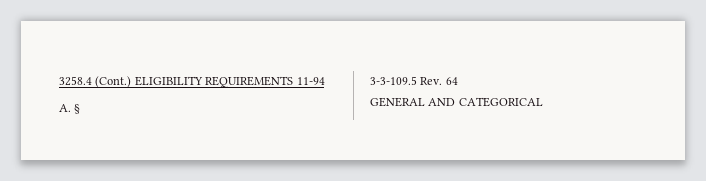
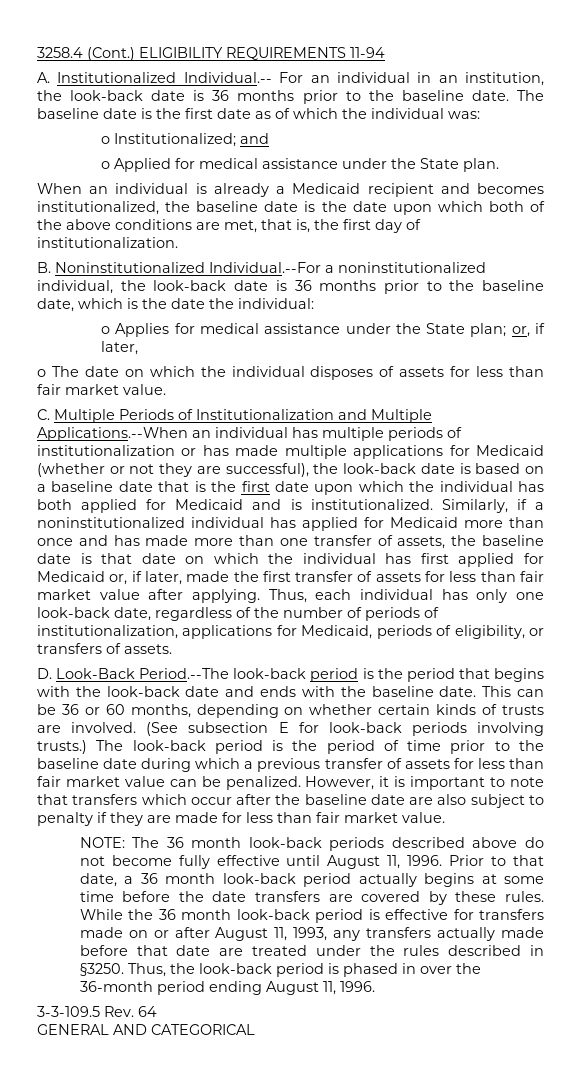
- A. §
+ A. Institutionalized Individual.-- For an individual in an institution, the look-back date is 36 months prior to the baseline date. The baseline date is the first date as of which the individual was:
+ o Institutionalized; and
+ o Applied for medical assistance under the State plan.
+ When an individual is already a Medicaid recipient and becomes institutionalized, the baseline date is the date upon which both of the above conditions are met, that is, the first day of institutionalization.
+ B. Noninstitutionalized Individual.--For a noninstitutionalized individual, the look-back date is 36 months prior to the baseline date, which is the date the individual:
+ o Applies for medical assistance under the State plan; or, if later,
+ o The date on which the individual disposes of assets for less than fair market value.
+ C. Multiple Periods of Institutionalization and Multiple Applications.--When an individual has multiple periods of institutionalization or has made multiple applications for Medicaid (whether or not they are successful), the look-back date is based on a baseline date that is the first date upon which the individual has both applied for Medicaid and is institutionalized. Similarly, if a noninstitutionalized individual has applied for Medicaid more than once and has made more than one transfer of assets, the baseline date is that date on which the individual has first applied for Medicaid or, if later, made the first transfer of assets for less than fair market value after applying. Thus, each individual has only one look-back date, regardless of the number of periods of institutionalization, applications for Medicaid, periods of eligibility, or transfers of assets.
+ D. Look-Back Period.--The look-back period is the period that begins with the look-back date and ends with the baseline date. This can be 36 or 60 months, depending on whether certain kinds of trusts are involved. (See subsection E for look-back periods involving trusts.) The look-back period is the period of time prior to the baseline date during which a previous transfer of assets for less than fair market value can be penalized. However, it is important to note that transfers which occur after the baseline date are also subject to penalty if they are made for less than fair market value.
+ NOTE: The 36 month look-back periods described above do not become fully effective until August 11, 1996. Prior to that date, a 36 month look-back period actually begins at some time before the date transfers are covered by these rules. While the 36 month look-back period is effective for transfers made on or after August 11, 1993, any transfers actually made before that date are treated under the rules described in §3250. Thus, the look-back period is phased in over the 36-month period ending August 11, 1996.

